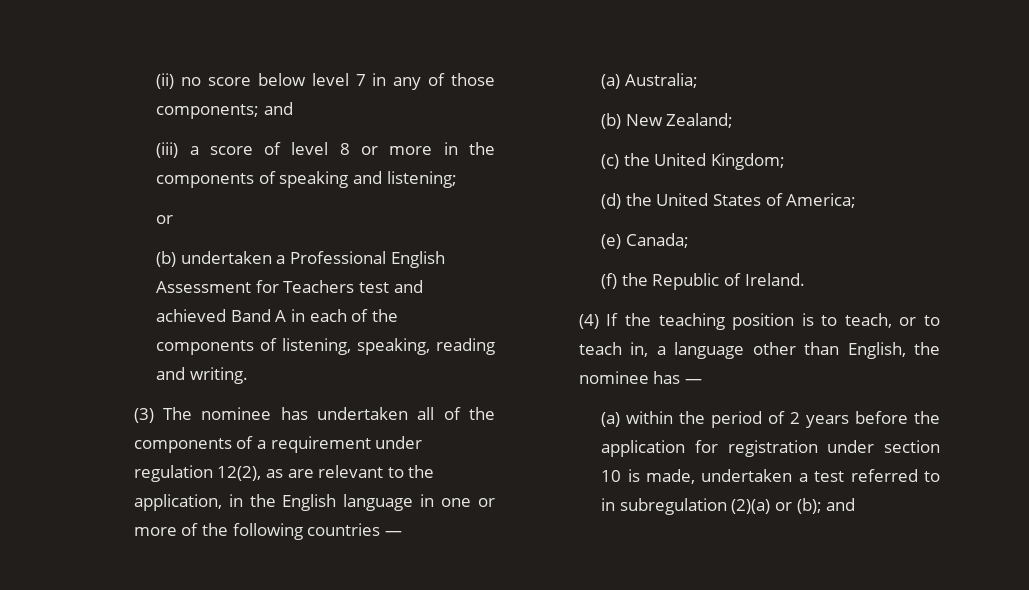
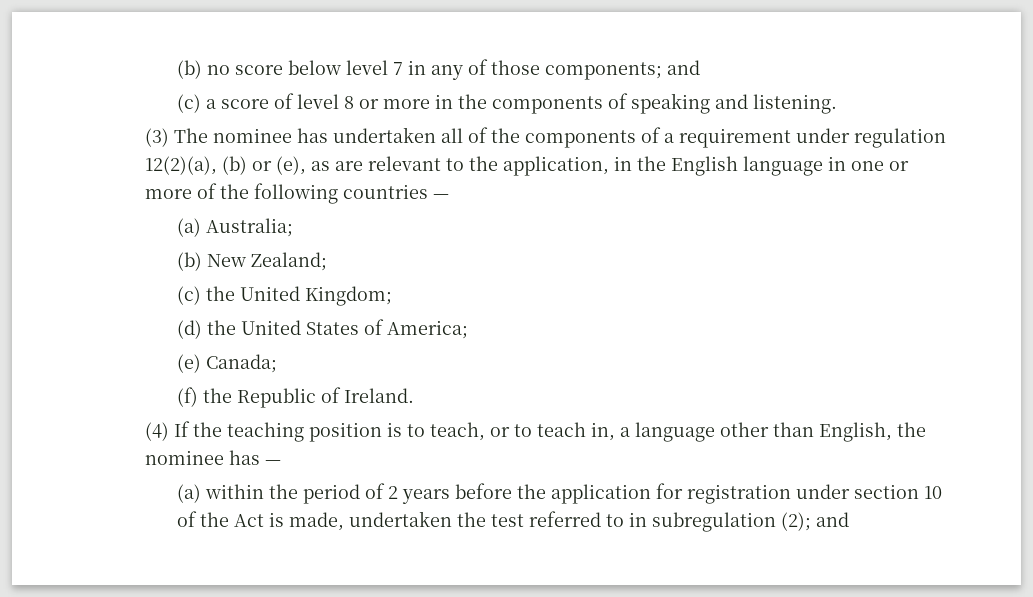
- (ii) no score below level 7 in any of those components; and
+ (b) no score below level 7 in any of those components; and
- (iii) a score of level 8 or more in the components of speaking and listening;
- or
- (b) undertaken a Professional English Assessment for Teachers test and achieved Band A in each of the components of listening, speaking, reading and writing.
+ (c) a score of level 8 or more in the components of speaking and listening.
- (3) The nominee has undertaken all of the components of a requirement under regulation 12(2), as are relevant to the application, in the English language in one or more of the following countries —
+ (3) The nominee has undertaken all of the components of a requirement under regulation 12(2)(a), (b) or (e), as are relevant to the application, in the English language in one or more of the following countries —
- (a) within the period of 2 years before the application for registration under section 10 is made, undertaken a test referred to in subregulation (2)(a) or (b); and
+ (a) within the period of 2 years before the application for registration under section 10 of the Act is made, undertaken the test referred to in subregulation (2); and

